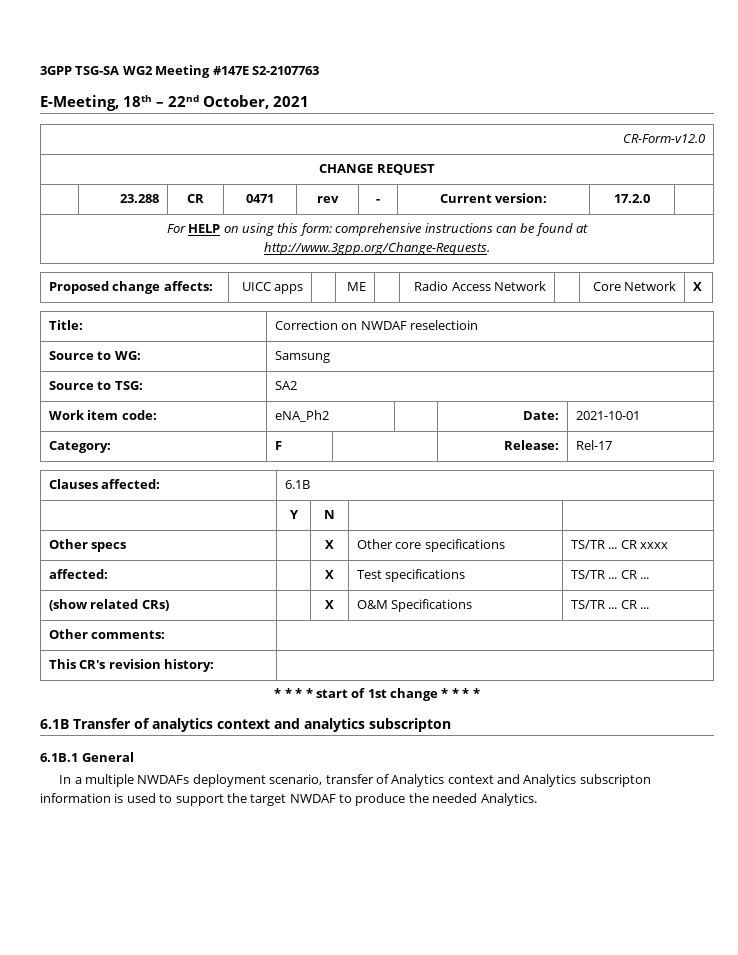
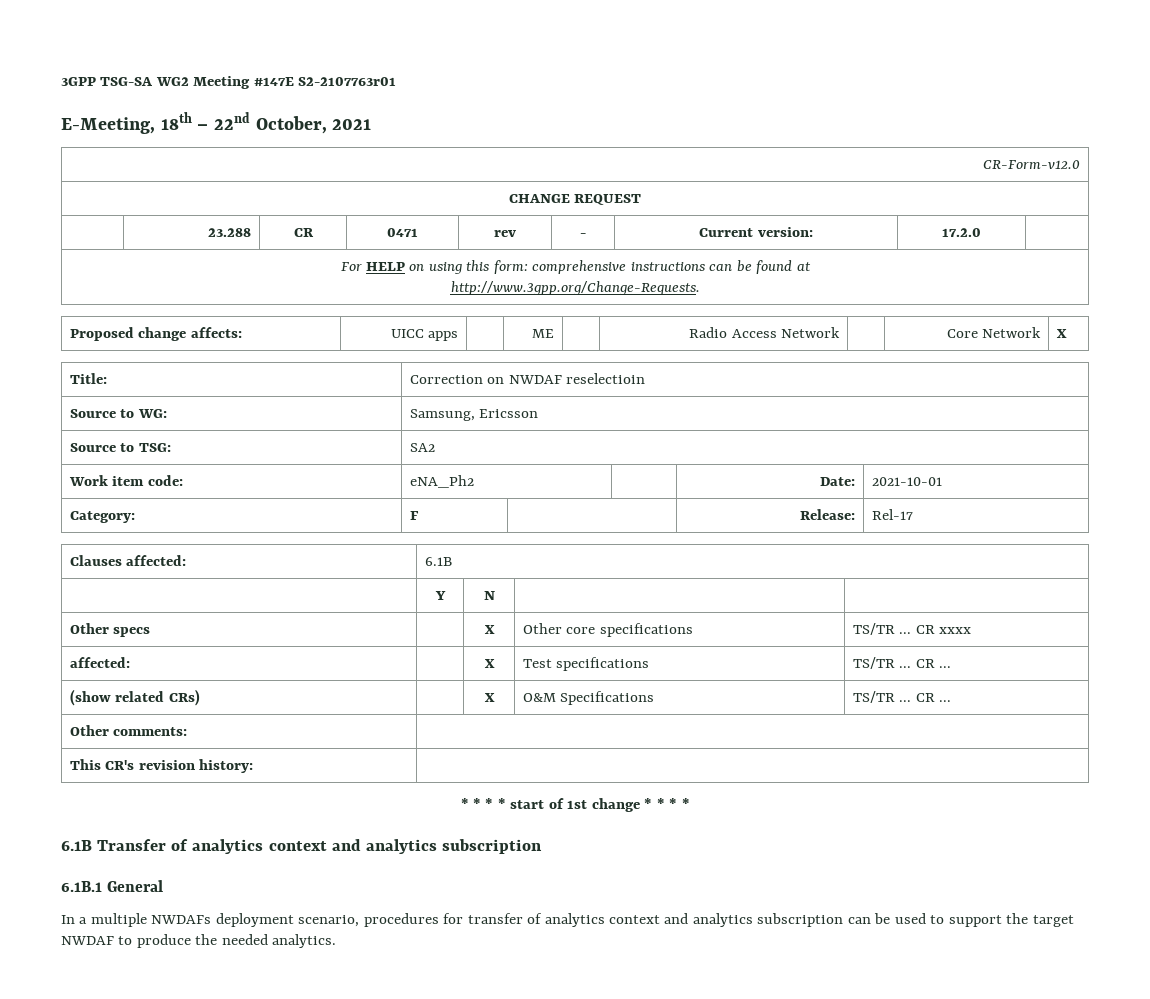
- 3GPP TSG-SA WG2 Meeting #147E S2-2107763
+ 3GPP TSG-SA WG2 Meeting #147E S2-2107763r01
- Source to WG: | Samsung
+ Source to WG: | Samsung, Ericsson
- 6.1B Transfer of analytics context and analytics subscripton
+ 6.1B Transfer of analytics context and analytics subscription
- In a multiple NWDAFs deployment scenario, transfer of Analytics context and Analytics subscripton information is used to support the target NWDAF to produce the needed Analytics.
+ In a multiple NWDAFs deployment scenario, procedures for transfer of analytics context and analytics subscription can be used to support the target NWDAF to produce the needed analytics.

